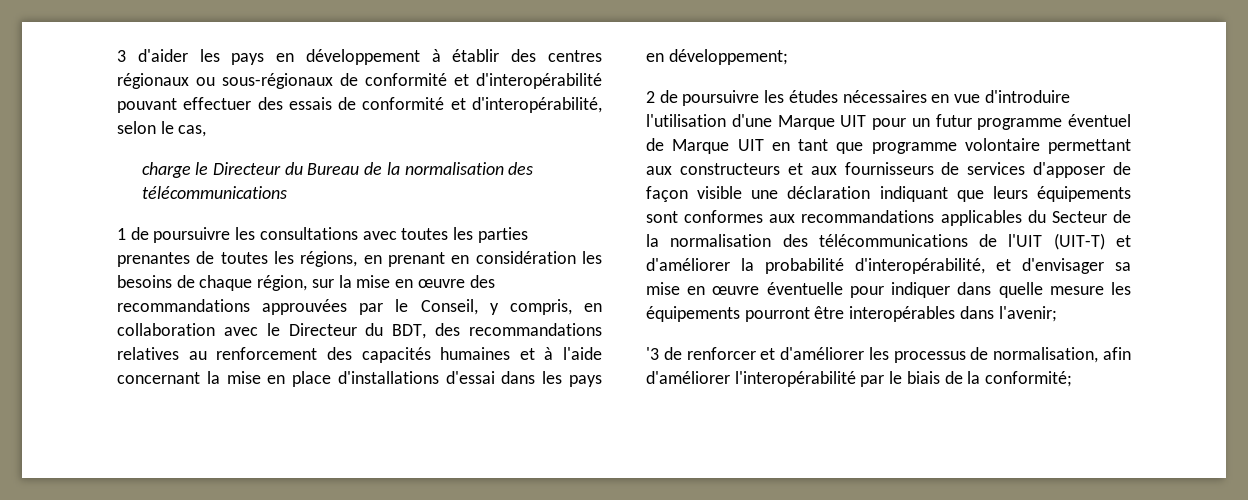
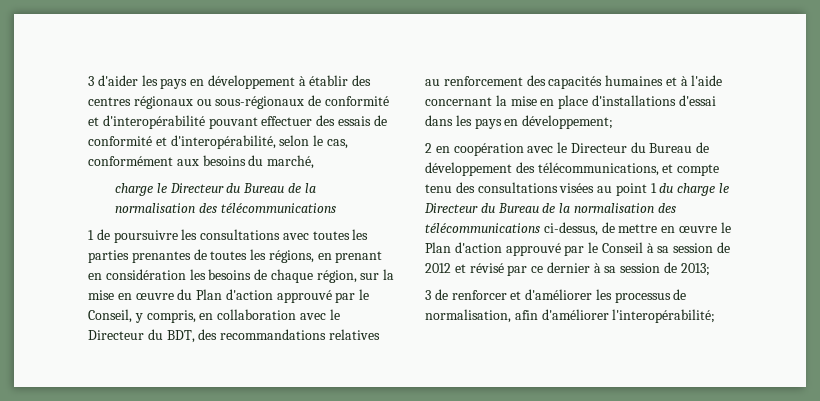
- 3 d'aider les pays en développement à établir des centres régionaux ou sous-régionaux de conformité et d'interopérabilité pouvant effectuer des essais de conformité et d'interopérabilité, selon le cas,
+ 3 d'aider les pays en développement à établir des centres régionaux ou sous-régionaux de conformité et d'interopérabilité pouvant effectuer des essais de conformité et d'interopérabilité, selon le cas, conformément aux besoins du marché,
- 1 de poursuivre les consultations avec toutes les parties prenantes de toutes les régions, en prenant en considération les besoins de chaque région, sur la mise en œuvre des recommandations approuvées par le Conseil, y compris, en collaboration avec le Directeur du BDT, des recommandations relatives au renforcement des capacités humaines et à l'aide concernant la mise en place d'installations d'essai dans les pays en développement;
+ 1 de poursuivre les consultations avec toutes les parties prenantes de toutes les régions, en prenant en considération les besoins de chaque région, sur la mise en œuvre du Plan d'action approuvé par le Conseil, y compris, en collaboration avec le Directeur du BDT, des recommandations relatives au renforcement des capacités humaines et à l'aide concernant la mise en place d'installations d'essai dans les pays en développement;
- 2 de poursuivre les études nécessaires en vue d'introduire l'utilisation d'une Marque UIT pour un futur programme éventuel de Marque UIT en tant que programme volontaire permettant aux constructeurs et aux fournisseurs de services d'apposer de façon visible une déclaration indiquant que leurs équipements sont conformes aux recommandations applicables du Secteur de la normalisation des télécommunications de l'UIT (UIT-T) et d'améliorer la probabilité d'interopérabilité, et d'envisager sa mise en œuvre éventuelle pour indiquer dans quelle mesure les équipements pourront être interopérables dans l'avenir;
- '3 de renforcer et d'améliorer les processus de normalisation, afin d'améliorer l'interopérabilité par le biais de la conformité;
+ 2 en coopération avec le Directeur du Bureau de développement des télécommunications, et compte tenu des consultations visées au point 1 du charge le Directeur du Bureau de la normalisation des télécommunications ci-dessus, de mettre en œuvre le Plan d'action approuvé par le Conseil à sa session de 2012 et révisé par ce dernier à sa session de 2013;
+ 3 de renforcer et d'améliorer les processus de normalisation, afin d'améliorer l'interopérabilité;

